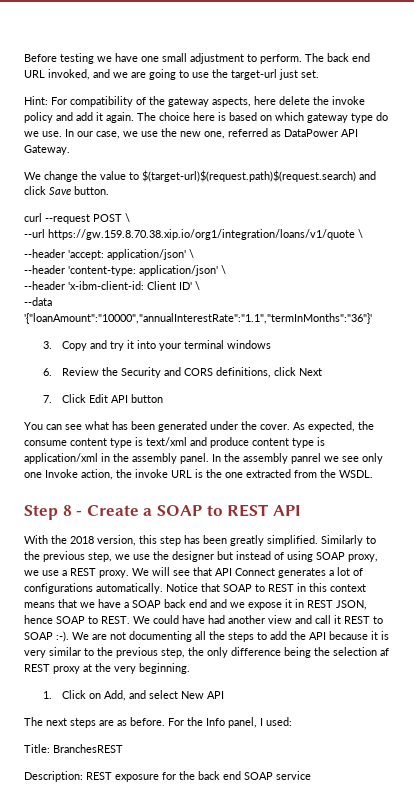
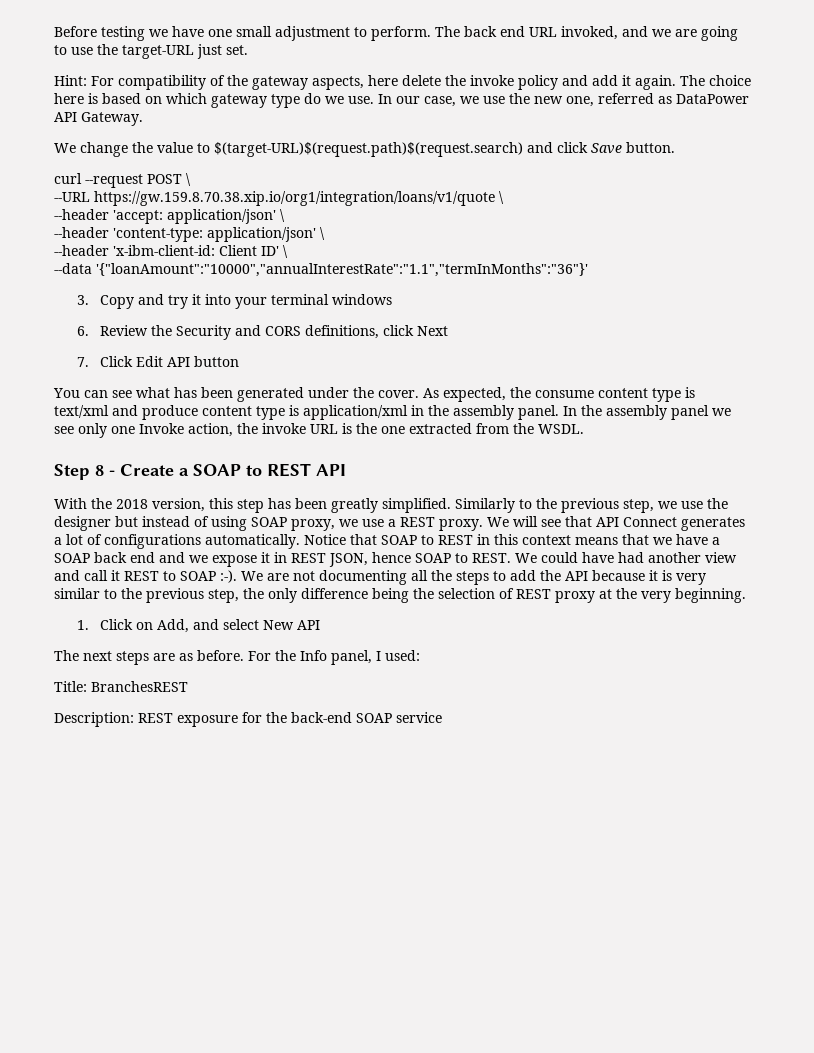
- The back end URL invoked, and we are going to use the target-url just set.
+ The back end URL invoked, and we are going to use the target-URL just set.
- We change the value to $(target-url)$(request.path)$(request.search) and click Save button.
+ We change the value to $(target-URL)$(request.path)$(request.search) and click Save button.
- --url https://gw.159.8.70.38.xip.io/org1/integration/loans/v1/quote \
+ --URL https://gw.159.8.70.38.xip.io/org1/integration/loans/v1/quote \
- In the assembly panrel we see only one Invoke action, the invoke URL is the one extracted from the WSDL.
+ In the assembly panel we see only one Invoke action, the invoke URL is the one extracted from the WSDL.
- We are not documenting all the steps to add the API because it is very similar to the previous step, the only difference being the selection af REST proxy at the very beginning.
+ We are not documenting all the steps to add the API because it is very similar to the previous step, the only difference being the selection of REST proxy at the very beginning.
- Description: REST exposure for the back end SOAP service
+ Description: REST exposure for the back-end SOAP service

